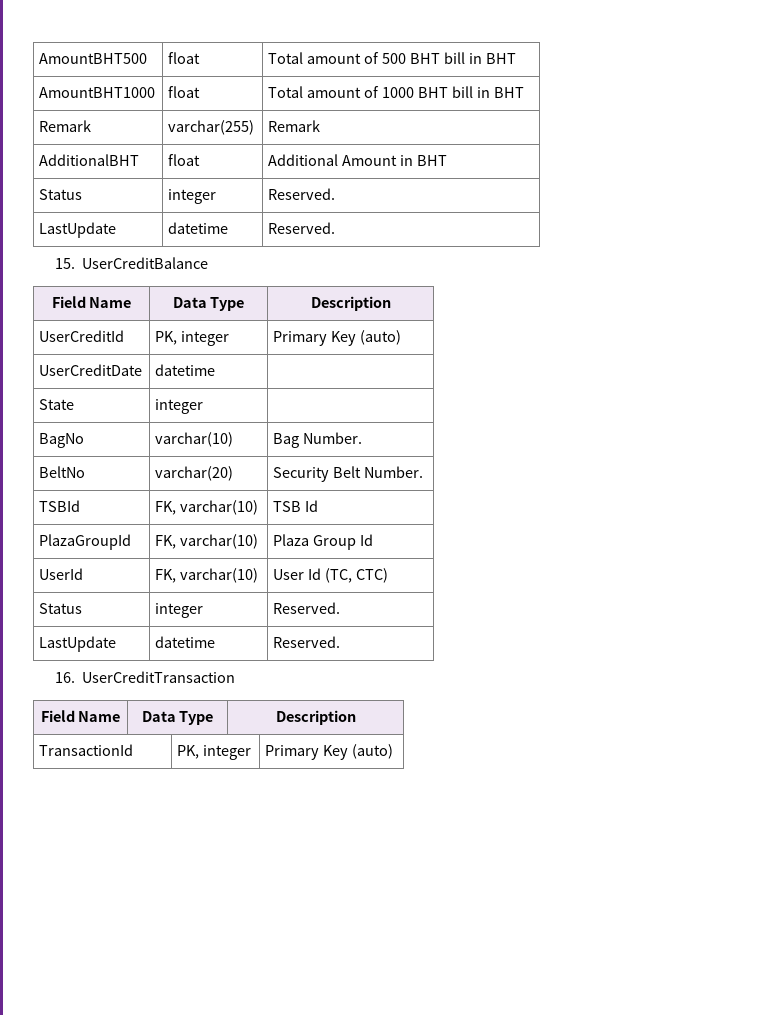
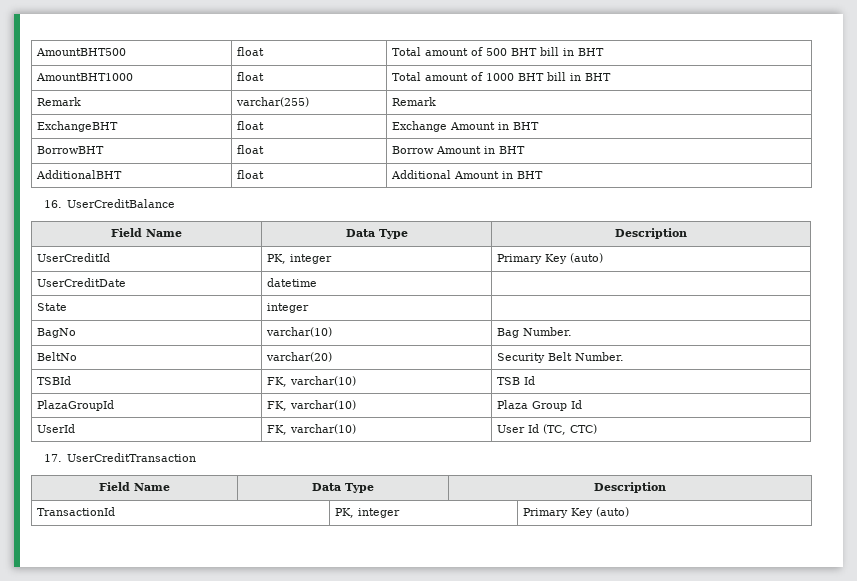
+ ExchangeBHT | float | Exchange Amount in BHT
+ BorrowBHT | float | Borrow Amount in BHT
  AdditionalBHT | float | Additional Amount in BHT
- Status | integer | Reserved.
- LastUpdate | datetime | Reserved.
- 15. UserCreditBalance
+ 16. UserCreditBalance
  UserId | FK, varchar(10) | User Id (TC, CTC)
- Status | integer | Reserved.
- LastUpdate | datetime | Reserved.
- 16. UserCreditTransaction
+ 17. UserCreditTransaction

